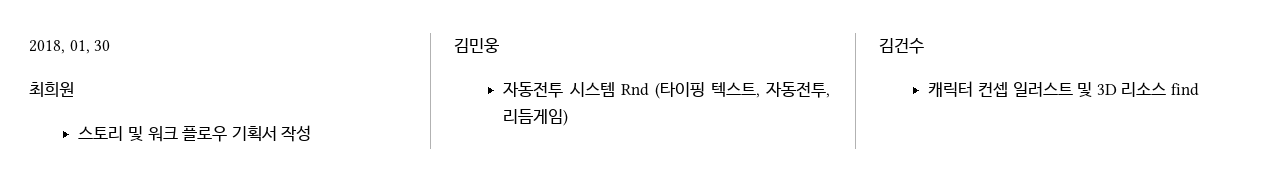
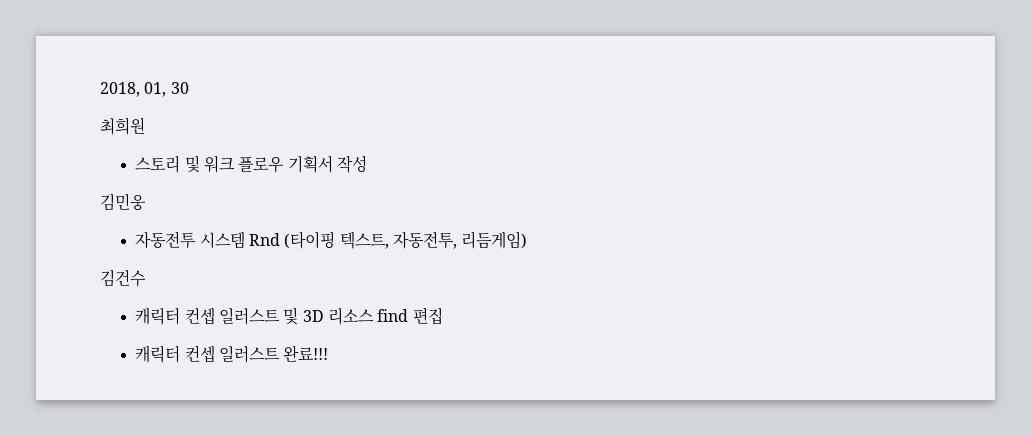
- 캐릭터 컨셉 일러스트 및 3D 리소스 find
+ 캐릭터 컨셉 일러스트 및 3D 리소스 find 편집
+ 캐릭터 컨셉 일러스트 완료!!!

